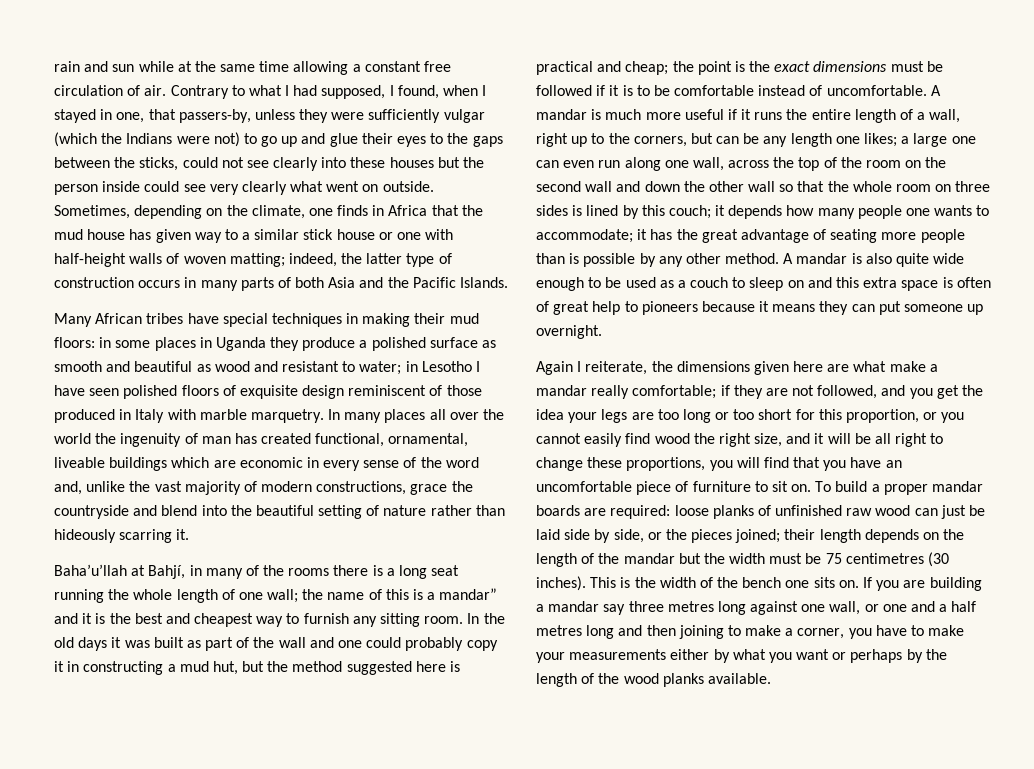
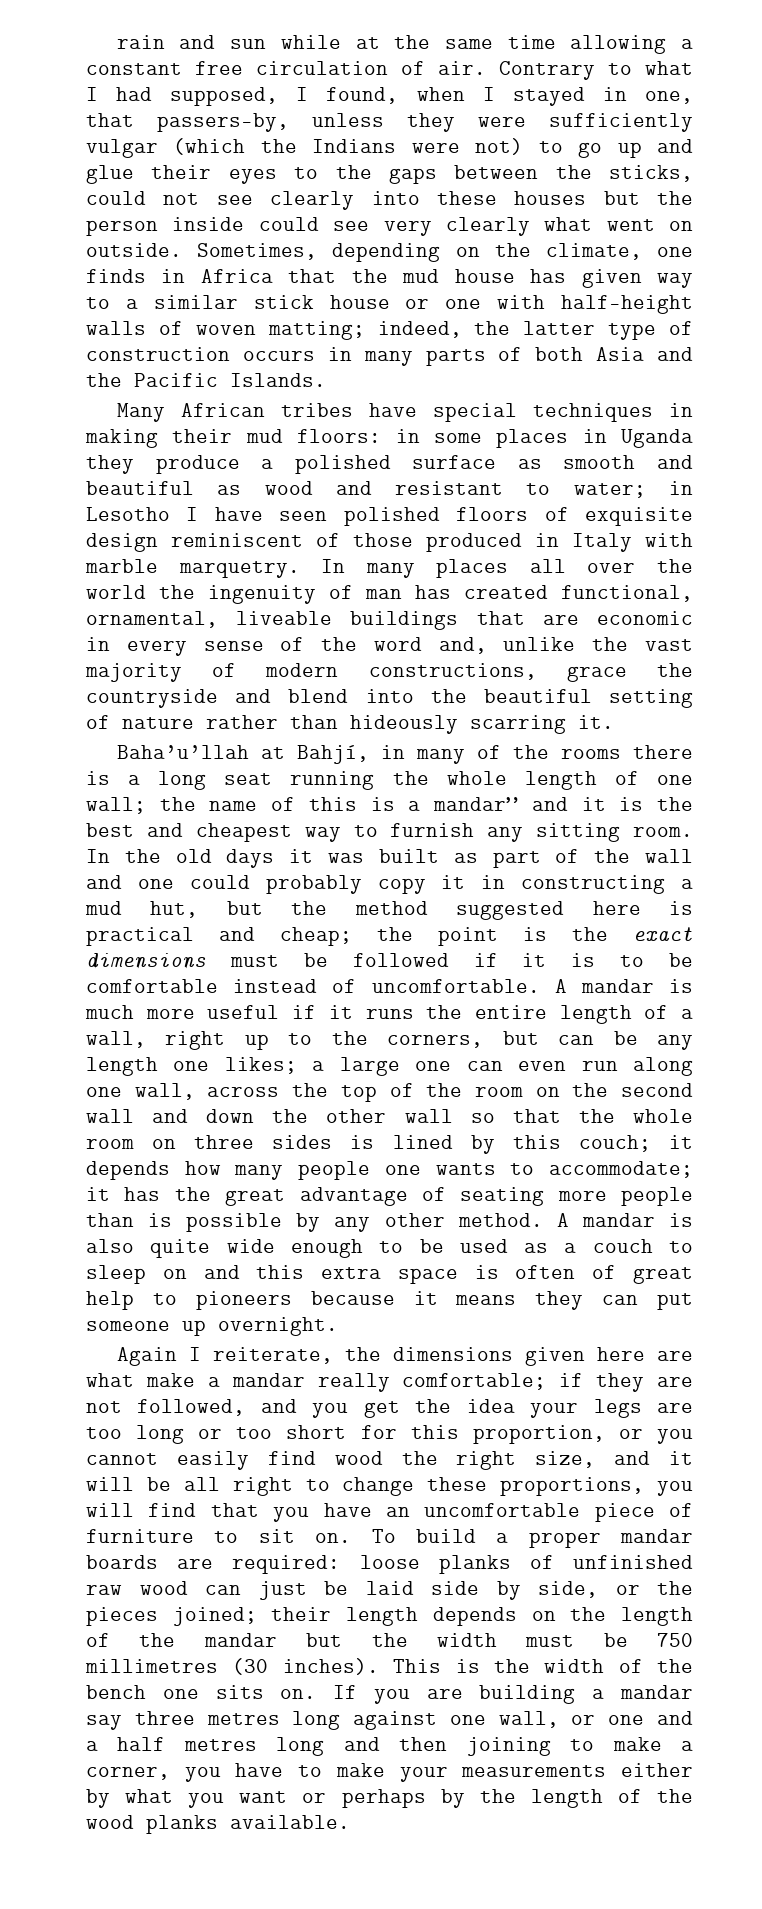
- In many places all over the world the ingenuity of man has created functional, ornamental, liveable buildings which are economic in every sense of the word and, unlike the vast majority of modern constructions, grace the countryside and blend into the beautiful setting of nature rather than hideously scarring it.
+ In many places all over the world the ingenuity of man has created functional, ornamental, liveable buildings that are economic in every sense of the word and, unlike the vast majority of modern constructions, grace the countryside and blend into the beautiful setting of nature rather than hideously scarring it.
- To build a proper mandar boards are required: loose planks of unfinished raw wood can just be laid side by side, or the pieces joined; their length depends on the length of the mandar but the width must be 75 centimetres (30 inches).
+ To build a proper mandar boards are required: loose planks of unfinished raw wood can just be laid side by side, or the pieces joined; their length depends on the length of the mandar but the width must be 750 millimetres (30 inches).

